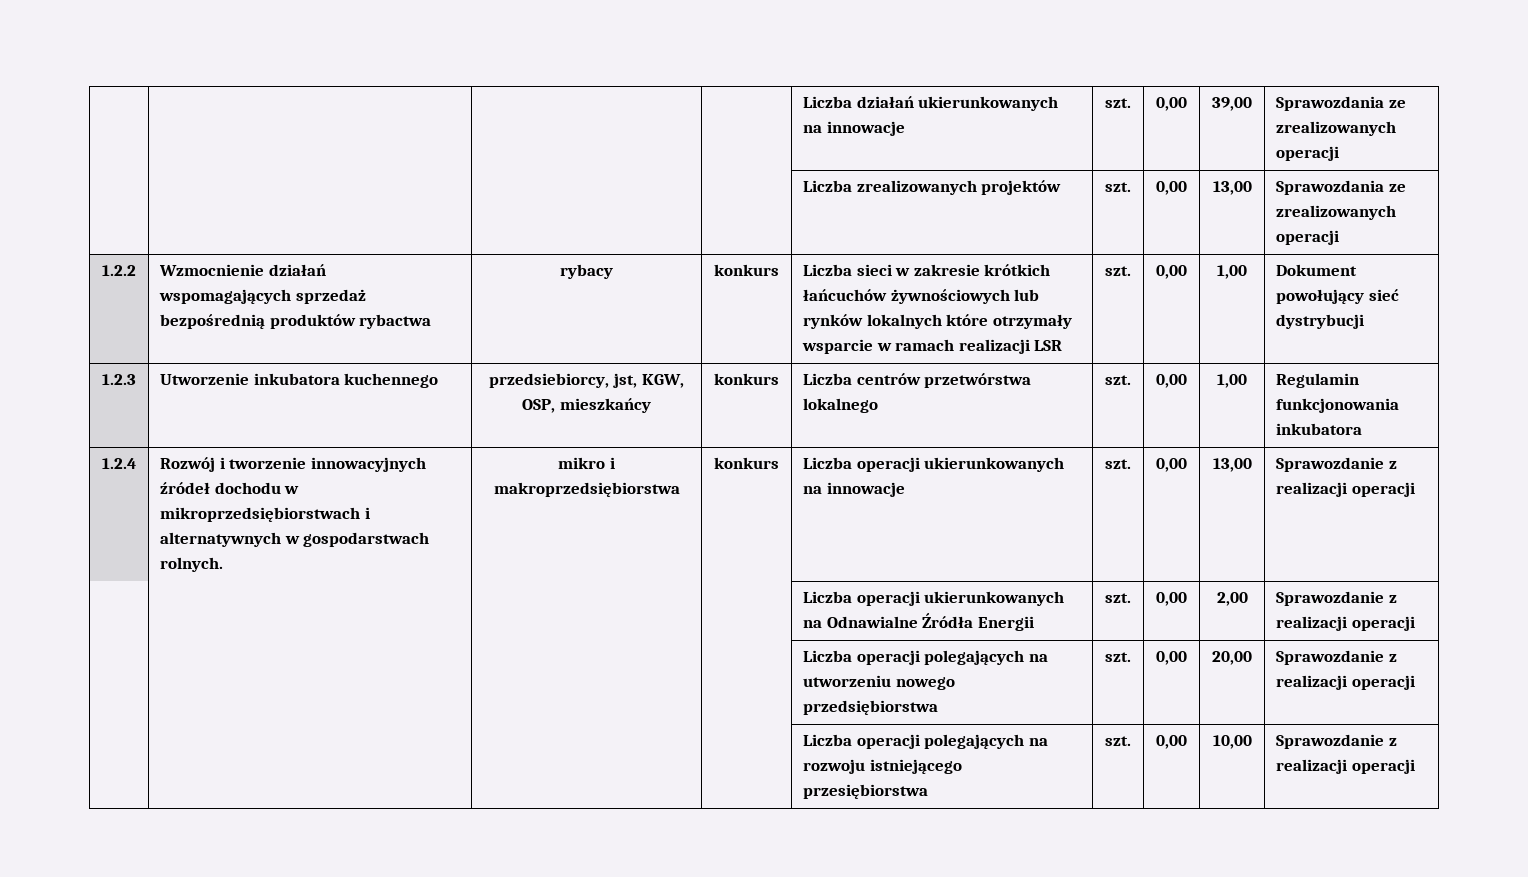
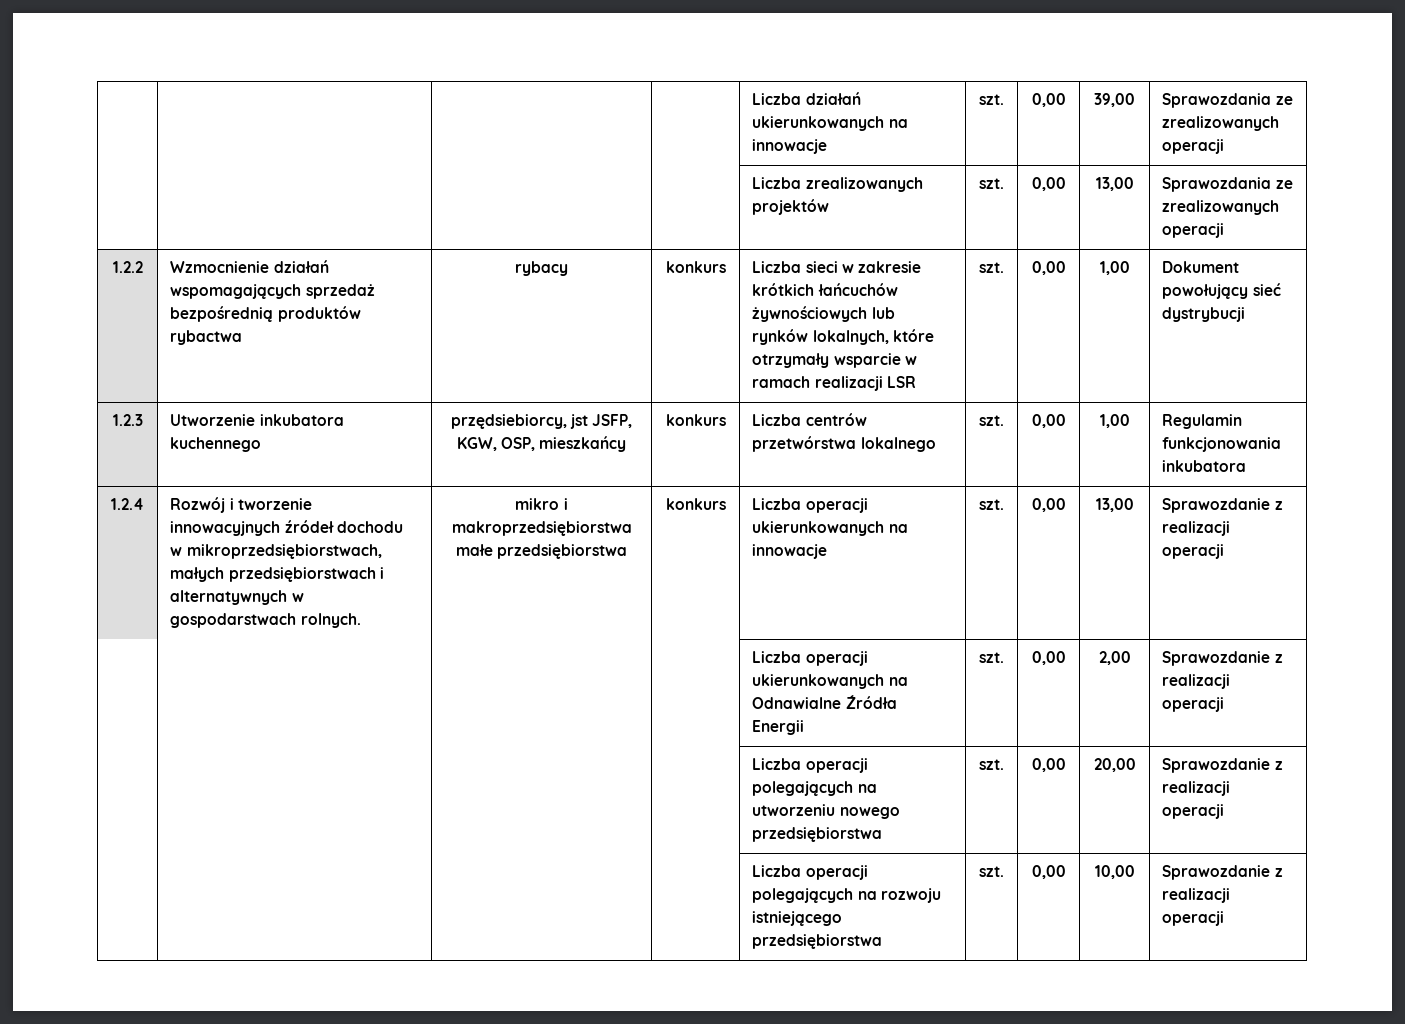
- 1.2.2 | Wzmocnienie działań wspomagających sprzedaż bezpośrednią produktów rybactwa | rybacy | konkurs | Liczba sieci w zakresie krótkich łańcuchów żywnościowych lub rynków lokalnych które otrzymały wsparcie w ramach realizacji LSR | szt. | 0,00 | 1,00 | Dokument powołujący sieć dystrybucji
+ 1.2.2 | Wzmocnienie działań wspomagających sprzedaż bezpośrednią produktów rybactwa | rybacy | konkurs | Liczba sieci w zakresie krótkich łańcuchów żywnościowych lub rynków lokalnych, które otrzymały wsparcie w ramach realizacji LSR | szt. | 0,00 | 1,00 | Dokument powołujący sieć dystrybucji
- 1.2.3 | Utworzenie inkubatora kuchennego | przedsiebiorcy, jst, KGW, OSP, mieszkańcy | konkurs | Liczba centrów przetwórstwa lokalnego | szt. | 0,00 | 1,00 | Regulamin funkcjonowania inkubatora
+ 1.2.3 | Utworzenie inkubatora kuchennego | przędsiebiorcy, jst JSFP, KGW, OSP, mieszkańcy | konkurs | Liczba centrów przetwórstwa lokalnego | szt. | 0,00 | 1,00 | Regulamin funkcjonowania inkubatora
- 1.2.4 | Rozwój i tworzenie innowacyjnych źródeł dochodu w mikroprzedsiębiorstwach i alternatywnych w gospodarstwach rolnych. | mikro i makroprzedsiębiorstwa | konkurs | Liczba operacji ukierunkowanych na innowacje | szt. | 0,00 | 13,00 | Sprawozdanie z realizacji operacji
+ 1.2.4 | Rozwój i tworzenie innowacyjnych źródeł dochodu w mikroprzedsiębiorstwach, małych przedsiębiorstwach i alternatywnych w gospodarstwach rolnych. | mikro i makroprzedsiębiorstwa małe przedsiębiorstwa | konkurs | Liczba operacji ukierunkowanych na innowacje | szt. | 0,00 | 13,00 | Sprawozdanie z realizacji operacji
- | | | | Liczba operacji polegających na rozwoju istniejącego przesiębiorstwa | szt. | 0,00 | 10,00 | Sprawozdanie z realizacji operacji
+ | | | | Liczba operacji polegających na rozwoju istniejącego przedsiębiorstwa | szt. | 0,00 | 10,00 | Sprawozdanie z realizacji operacji

